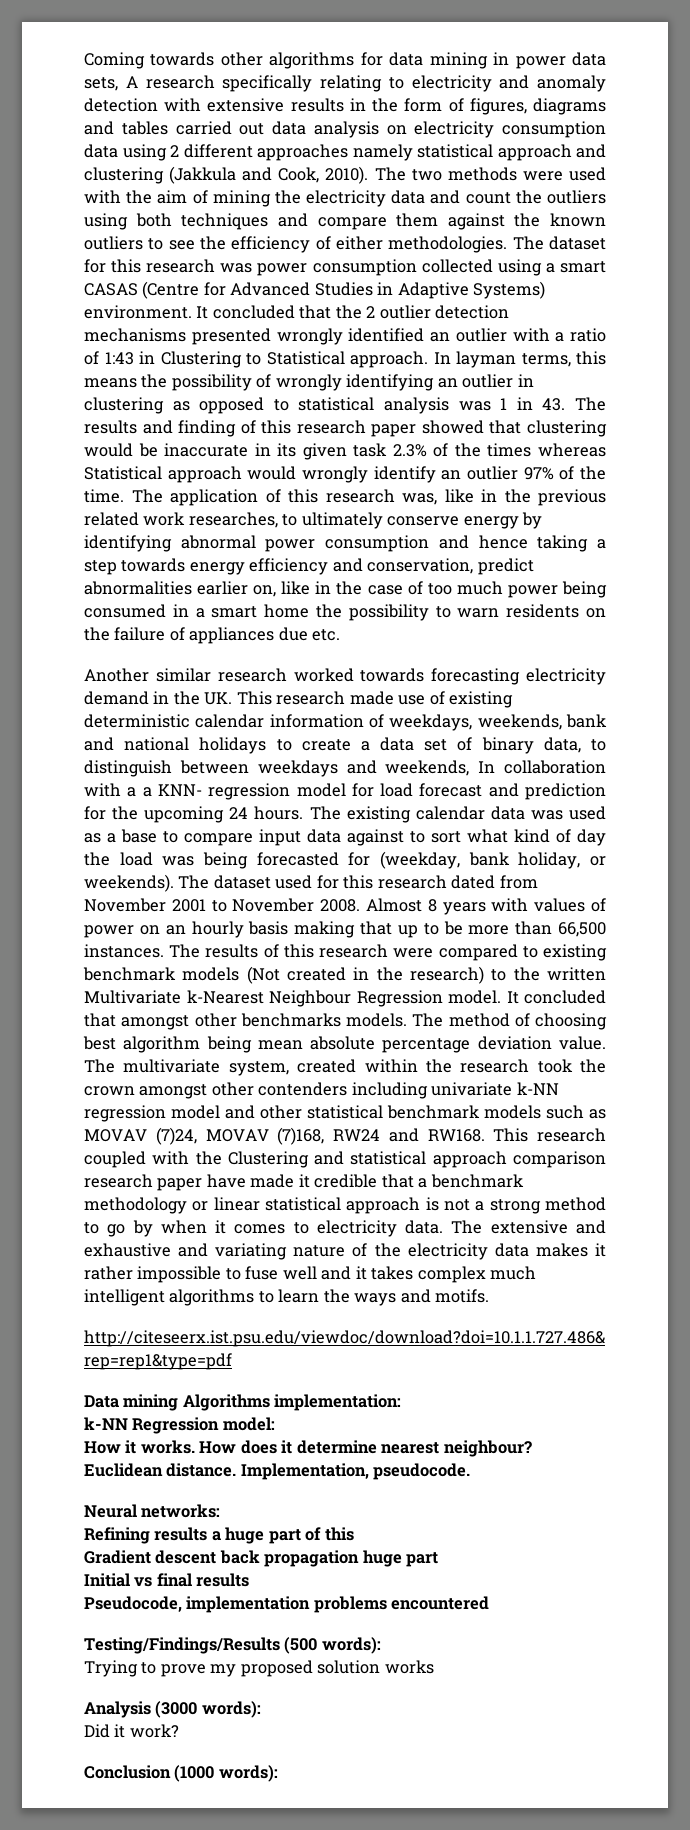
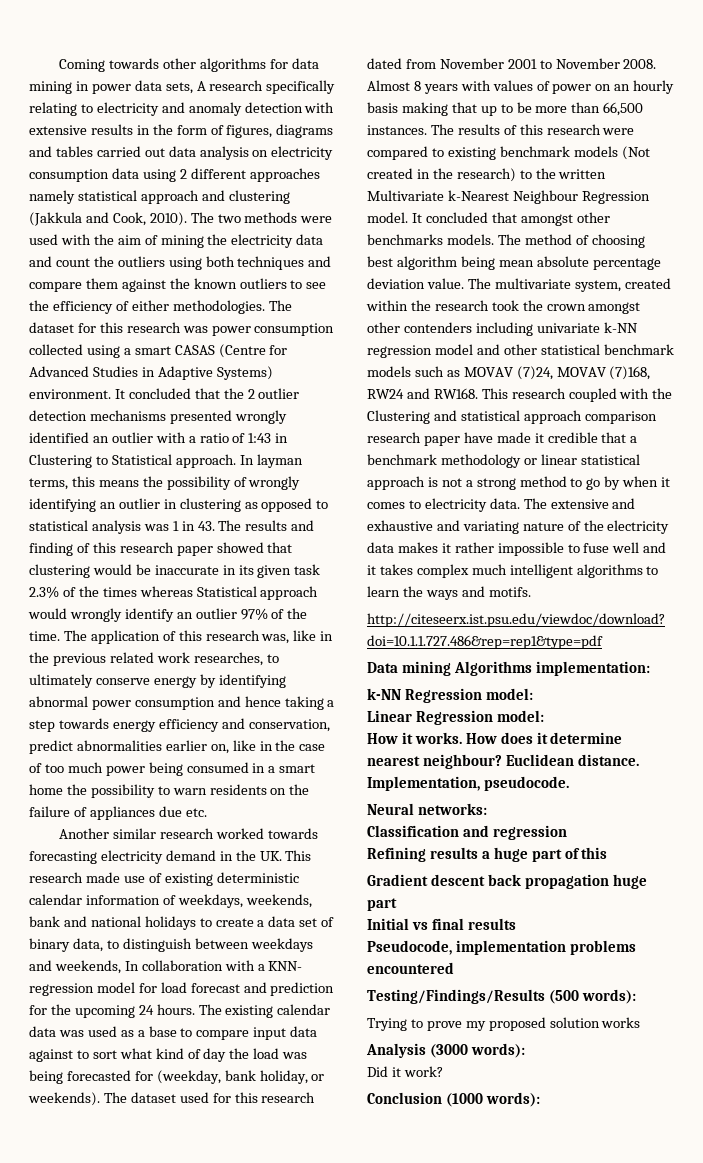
- Another similar research worked towards forecasting electricity demand in the UK. This research made use of existing deterministic calendar information of weekdays, weekends, bank and national holidays to create a data set of binary data, to distinguish between weekdays and weekends, In collaboration with a a KNN- regression model for load forecast and prediction for the upcoming 24 hours.
+ Another similar research worked towards forecasting electricity demand in the UK. This research made use of existing deterministic calendar information of weekdays, weekends, bank and national holidays to create a data set of binary data, to distinguish between weekdays and weekends, In collaboration with a KNN- regression model for load forecast and prediction for the upcoming 24 hours.
+ Linear Regression model:
+ Classification and regression

